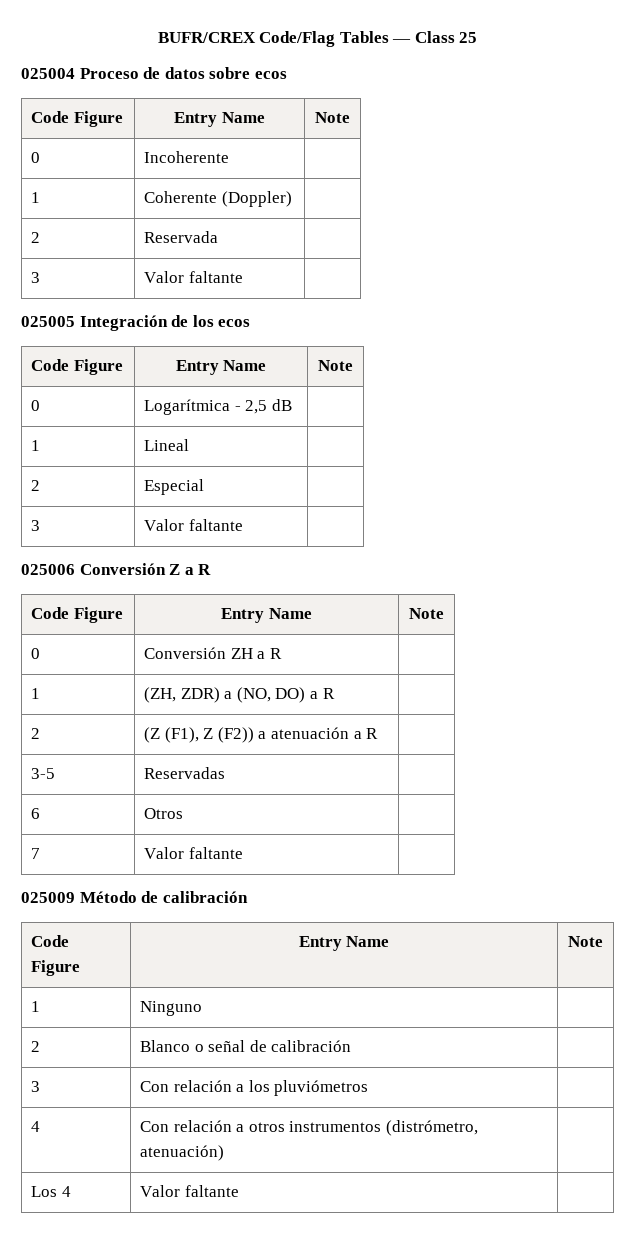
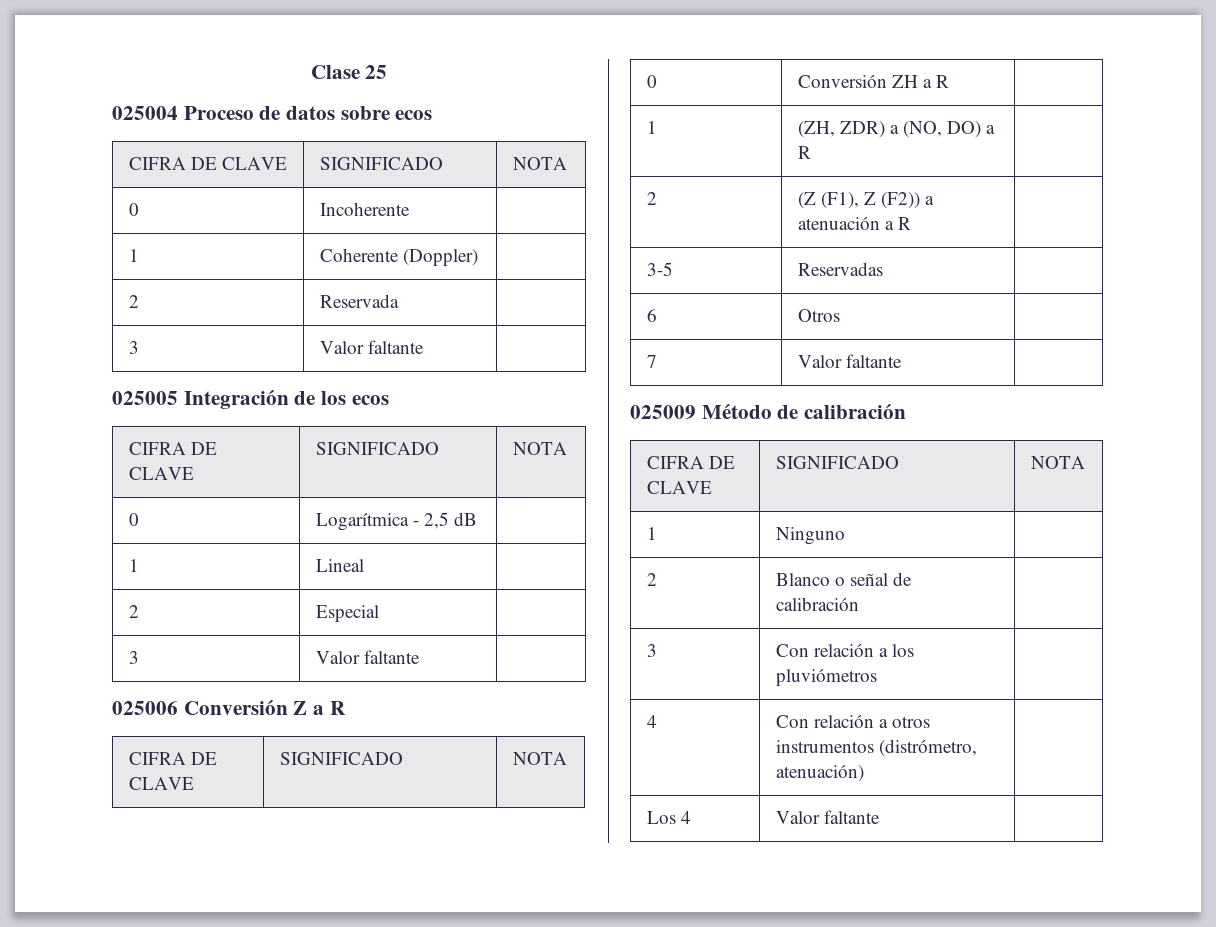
- BUFR/CREX Code/Flag Tables — Class 25
+ Clase 25
  025004 Proceso de datos sobre ecos
- Code Figure | Entry Name | Note
+ CIFRA DE CLAVE | SIGNIFICADO | NOTA
  025005 Integración de los ecos
- Code Figure | Entry Name | Note
+ CIFRA DE CLAVE | SIGNIFICADO | NOTA
  025006 Conversión Z a R
- Code Figure | Entry Name | Note
+ CIFRA DE CLAVE | SIGNIFICADO | NOTA
  025009 Método de calibración
- Code Figure | Entry Name | Note
+ CIFRA DE CLAVE | SIGNIFICADO | NOTA

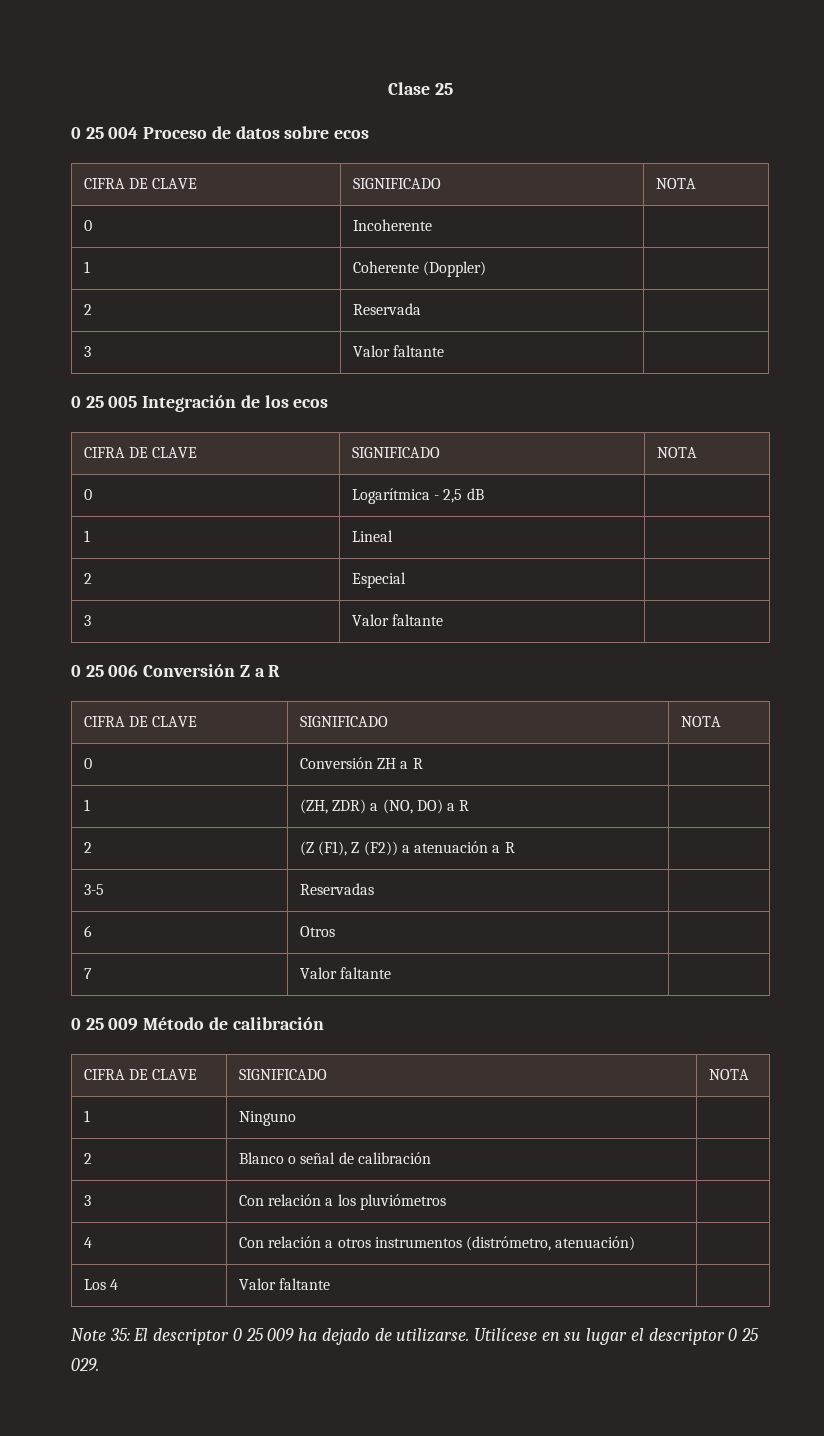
- 025004 Proceso de datos sobre ecos
+ 0 25 004 Proceso de datos sobre ecos
- 025005 Integración de los ecos
+ 0 25 005 Integración de los ecos
- 025006 Conversión Z a R
+ 0 25 006 Conversión Z a R
- 025009 Método de calibración
+ 0 25 009 Método de calibración
+ Note 35: El descriptor 0 25 009 ha dejado de utilizarse. Utilícese en su lugar el descriptor 0 25 029.

